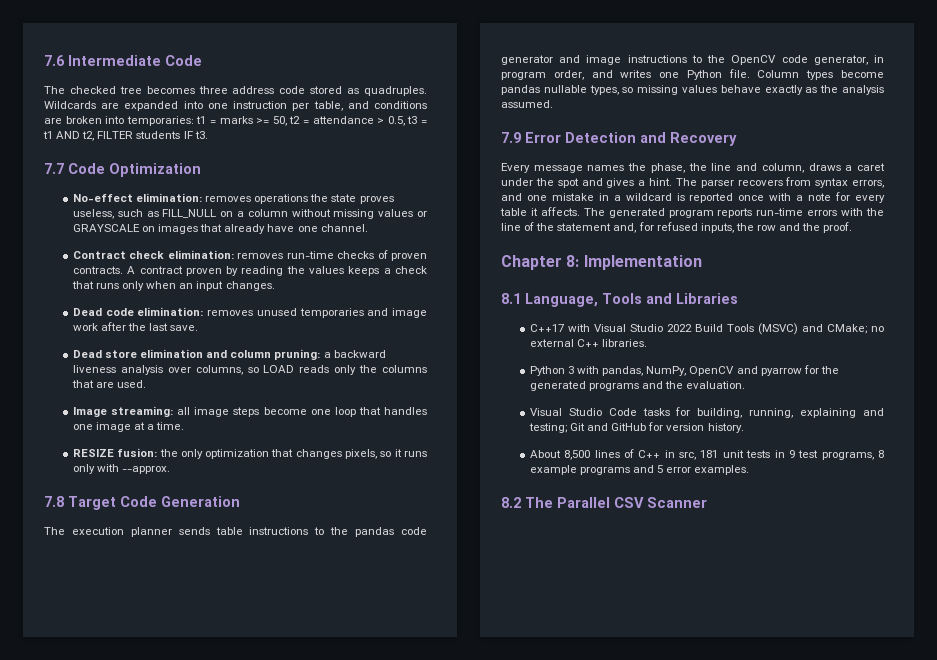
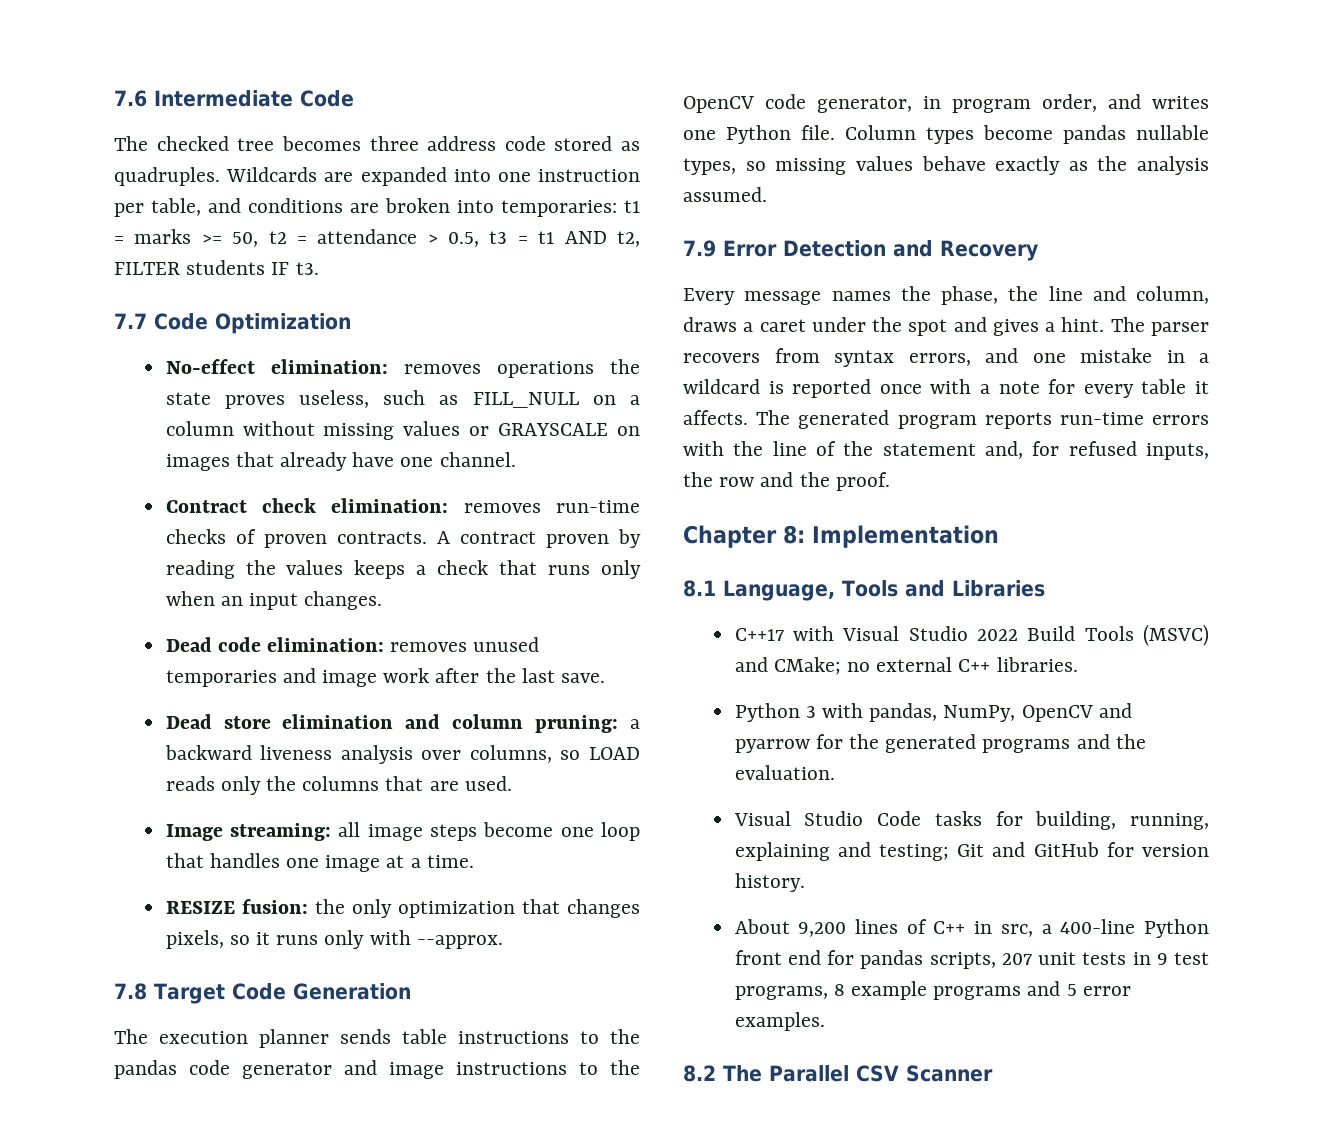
- About 8,500 lines of C++ in src, 181 unit tests in 9 test programs, 8 example programs and 5 error examples.
+ About 9,200 lines of C++ in src, a 400-line Python front end for pandas scripts, 207 unit tests in 9 test programs, 8 example programs and 5 error examples.

